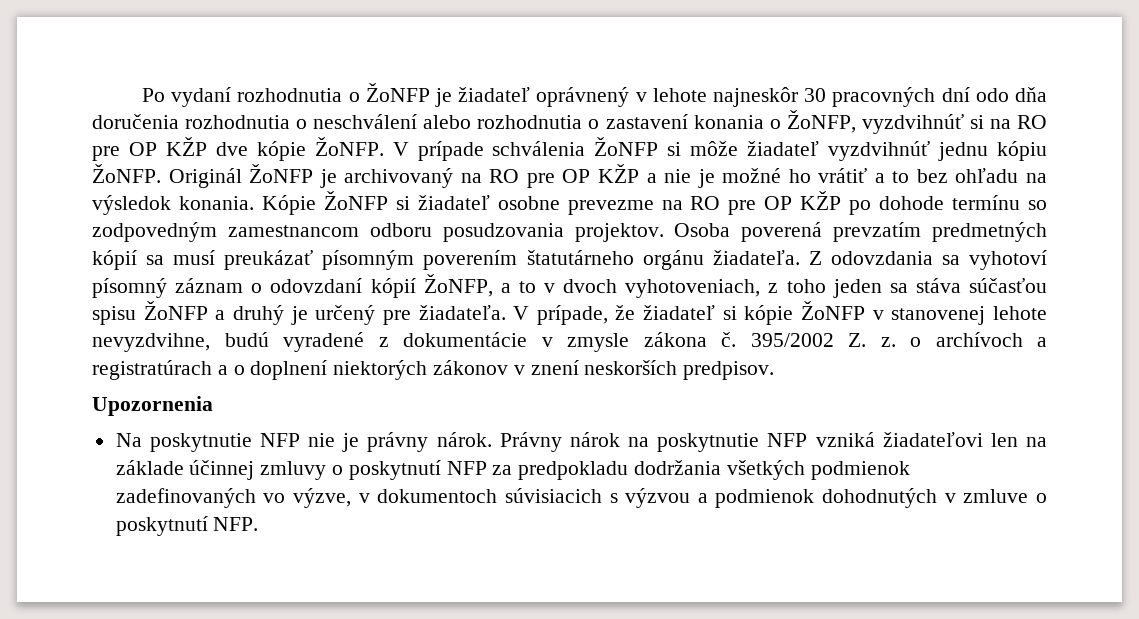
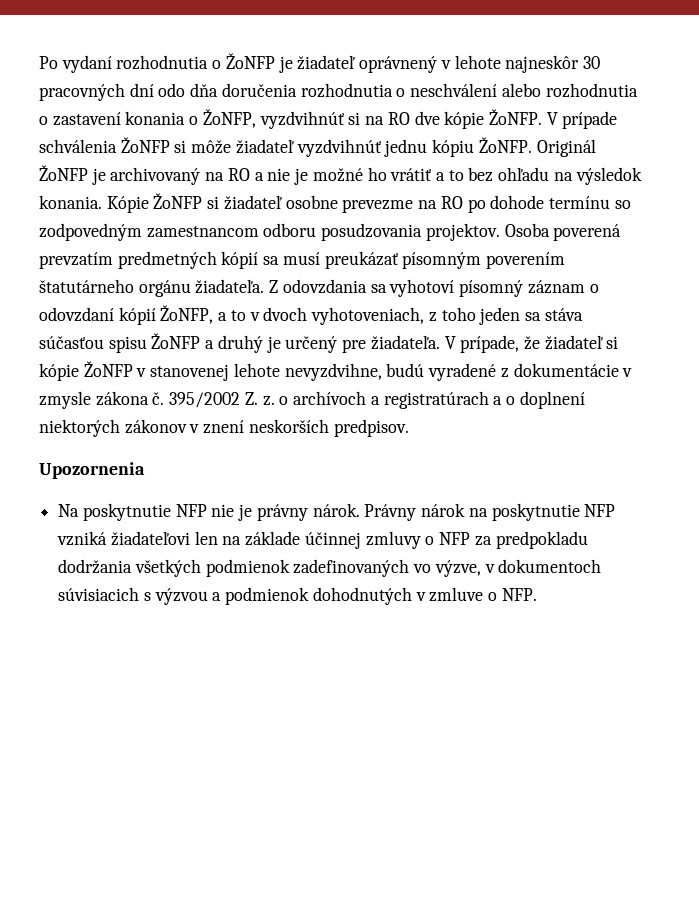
- Po vydaní rozhodnutia o ŽoNFP je žiadateľ oprávnený v lehote najneskôr 30 pracovných dní odo dňa doručenia rozhodnutia o neschválení alebo rozhodnutia o zastavení konania o ŽoNFP, vyzdvihnúť si na RO pre OP KŽP dve kópie ŽoNFP.
+ Po vydaní rozhodnutia o ŽoNFP je žiadateľ oprávnený v lehote najneskôr 30 pracovných dní odo dňa doručenia rozhodnutia o neschválení alebo rozhodnutia o zastavení konania o ŽoNFP, vyzdvihnúť si na RO dve kópie ŽoNFP.
- Originál ŽoNFP je archivovaný na RO pre OP KŽP a nie je možné ho vrátiť a to bez ohľadu na výsledok konania.
+ Originál ŽoNFP je archivovaný na RO a nie je možné ho vrátiť a to bez ohľadu na výsledok konania.
- Kópie ŽoNFP si žiadateľ osobne prevezme na RO pre OP KŽP po dohode termínu so zodpovedným zamestnancom odboru posudzovania projektov.
+ Kópie ŽoNFP si žiadateľ osobne prevezme na RO po dohode termínu so zodpovedným zamestnancom odboru posudzovania projektov.
- Právny nárok na poskytnutie NFP vzniká žiadateľovi len na základe účinnej zmluvy o poskytnutí NFP za predpokladu dodržania všetkých podmienok zadefinovaných vo výzve, v dokumentoch súvisiacich s výzvou a podmienok dohodnutých v zmluve o poskytnutí NFP.
+ Právny nárok na poskytnutie NFP vzniká žiadateľovi len na základe účinnej zmluvy o NFP za predpokladu dodržania všetkých podmienok zadefinovaných vo výzve, v dokumentoch súvisiacich s výzvou a podmienok dohodnutých v zmluve o NFP.

